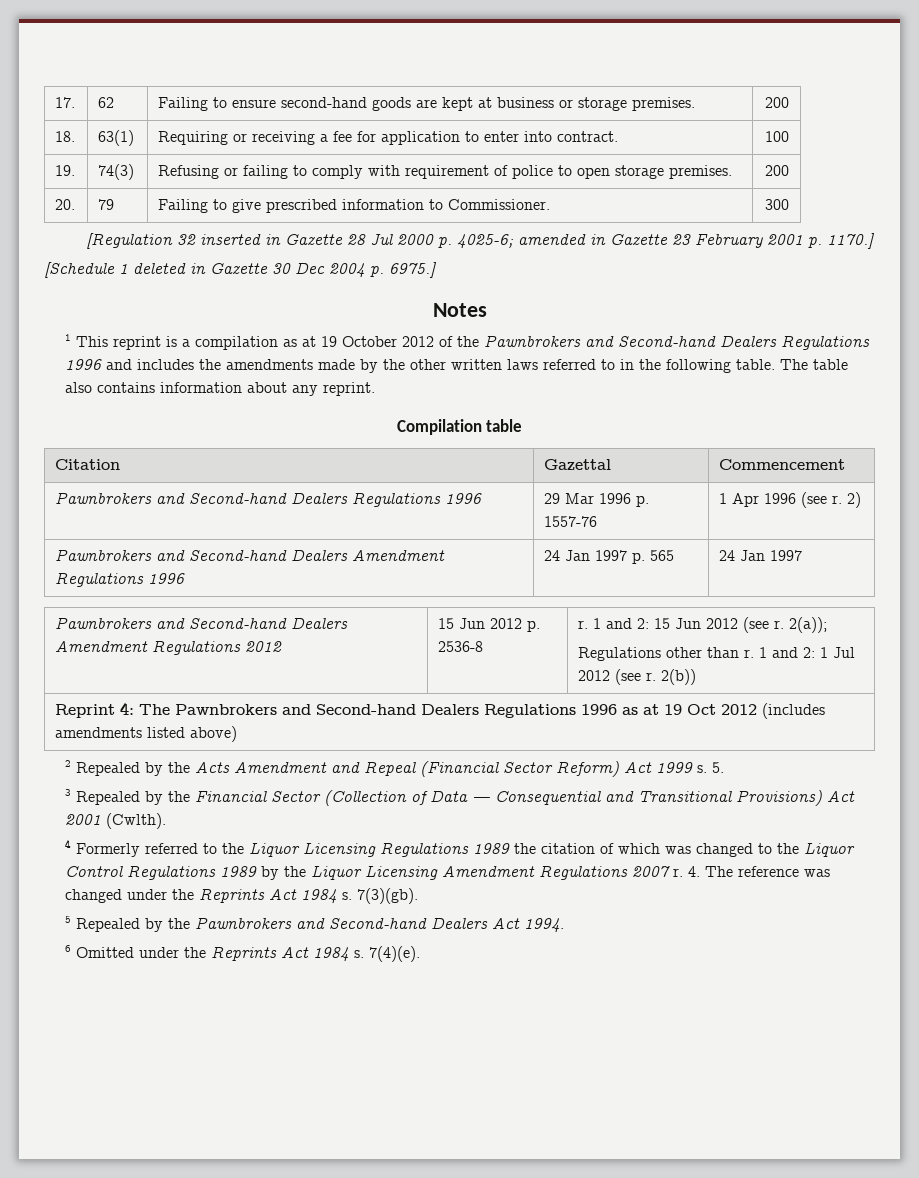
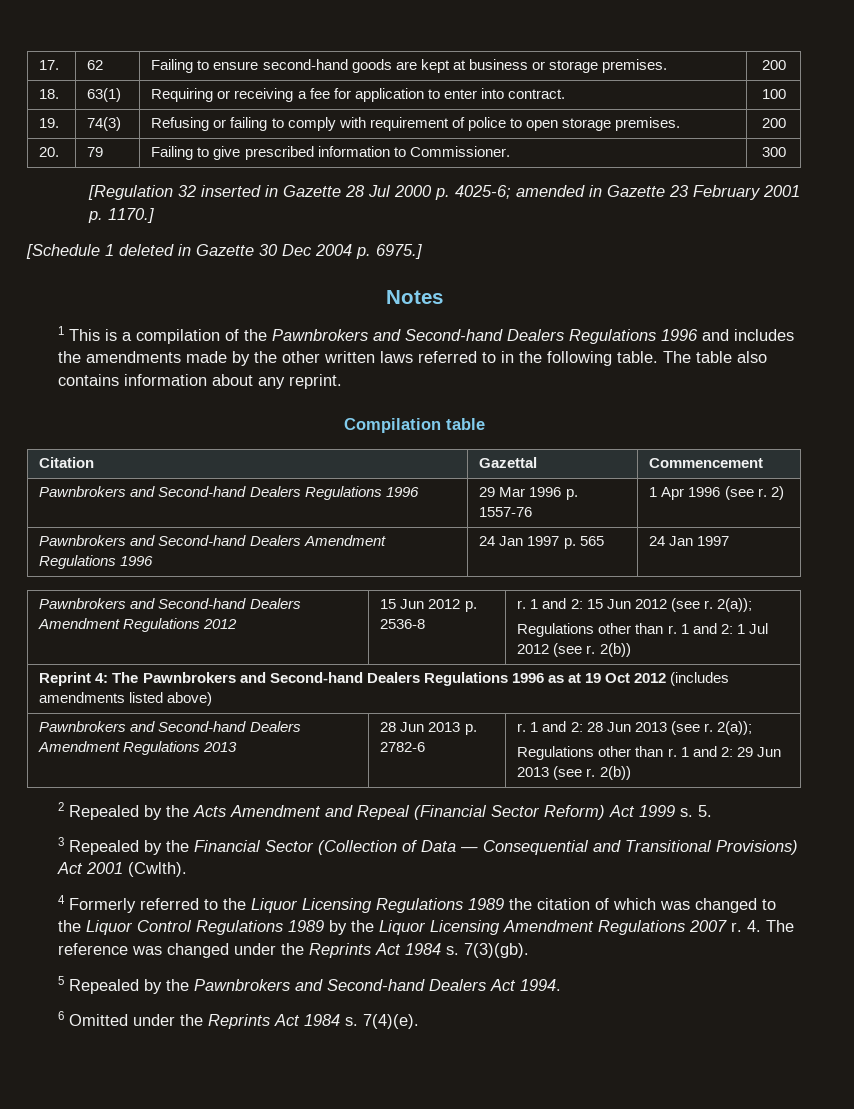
- 1 This reprint is a compilation as at 19 October 2012 of the Pawnbrokers and Second-hand Dealers Regulations 1996 and includes the amendments made by the other written laws referred to in the following table.
+ 1 This is a compilation of the Pawnbrokers and Second-hand Dealers Regulations 1996 and includes the amendments made by the other written laws referred to in the following table.
+ Pawnbrokers and Second-hand Dealers Amendment Regulations 2013 | 28 Jun 2013 p. 2782-6 | r. 1 and 2: 28 Jun 2013 (see r. 2(a));
+ Regulations other than r. 1 and 2: 29 Jun 2013 (see r. 2(b))

